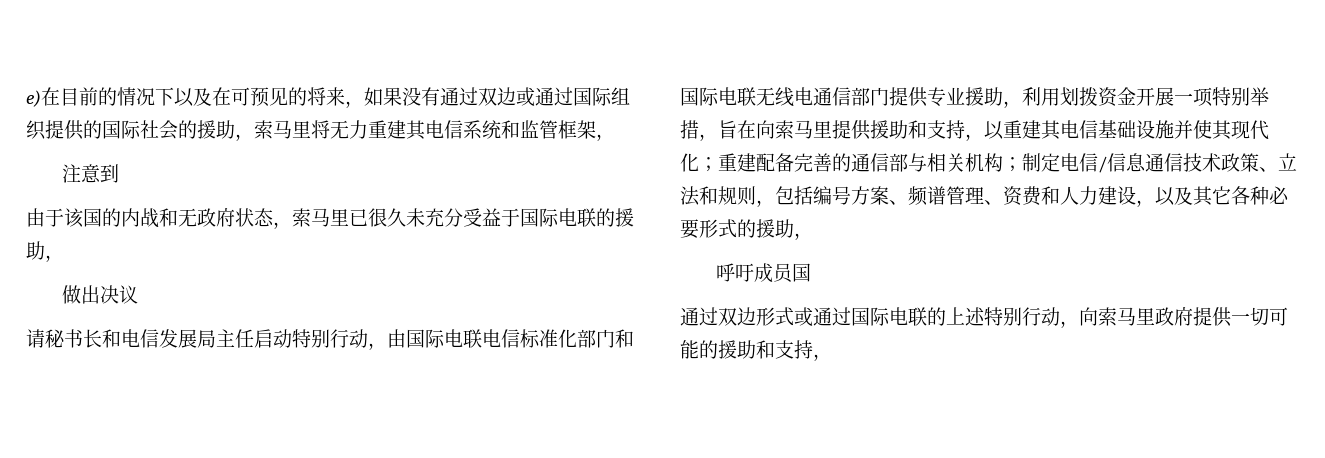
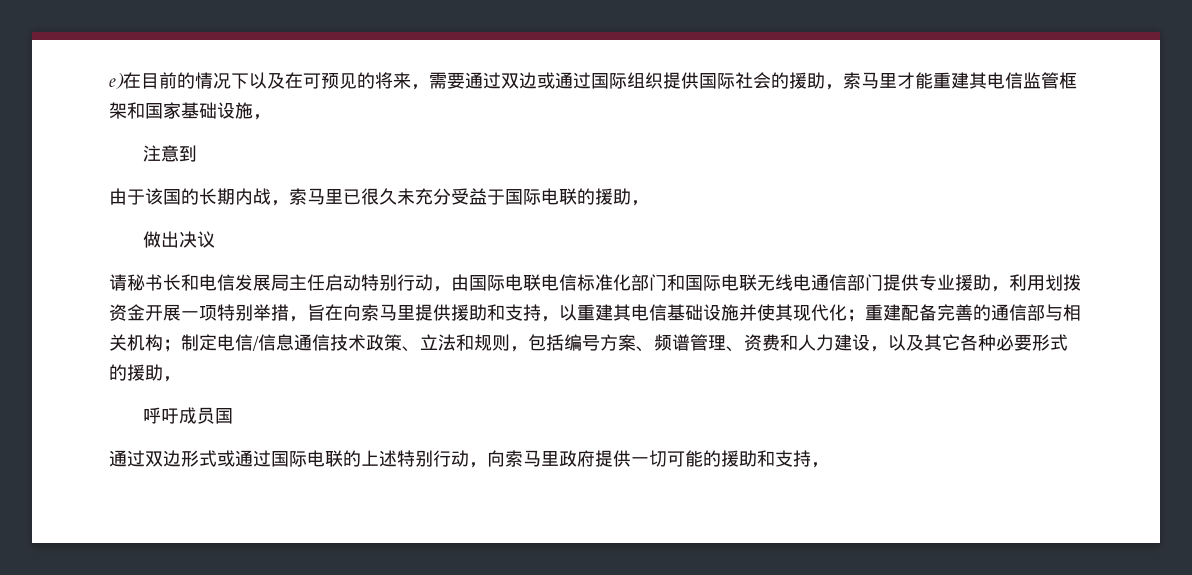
- e)在目前的情况下以及在可预见的将来，如果没有通过双边或通过国际组织提供的国际社会的援助，索马里将无力重建其电信系统和监管框架，
+ e)在目前的情况下以及在可预见的将来，需要通过双边或通过国际组织提供国际社会的援助，索马里才能重建其电信监管框架和国家基础设施，
- 由于该国的内战和无政府状态，索马里已很久未充分受益于国际电联的援助，
+ 由于该国的长期内战，索马里已很久未充分受益于国际电联的援助，

